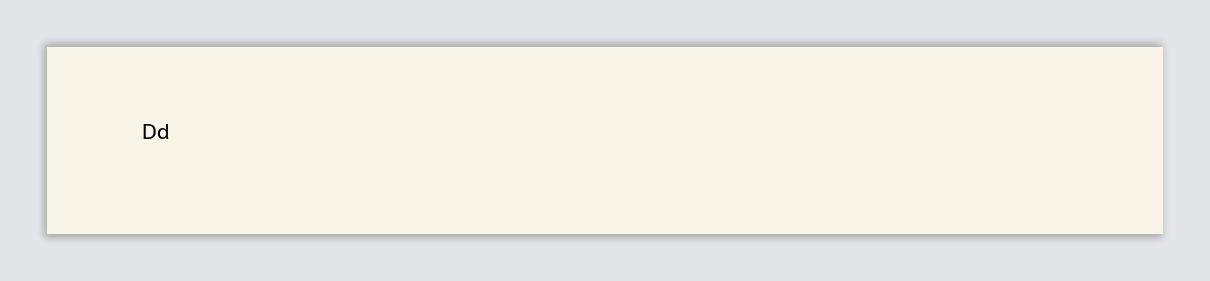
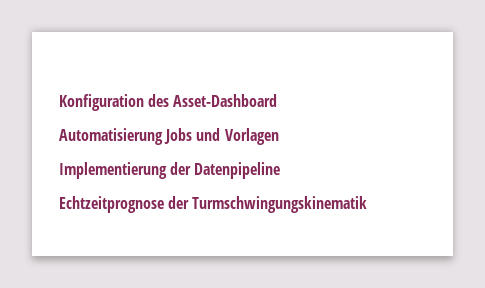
- Dd
+ Konfiguration des Asset-Dashboard
+ Automatisierung Jobs und Vorlagen
+ Implementierung der Datenpipeline
+ Echtzeitprognose der Turmschwingungskinematik

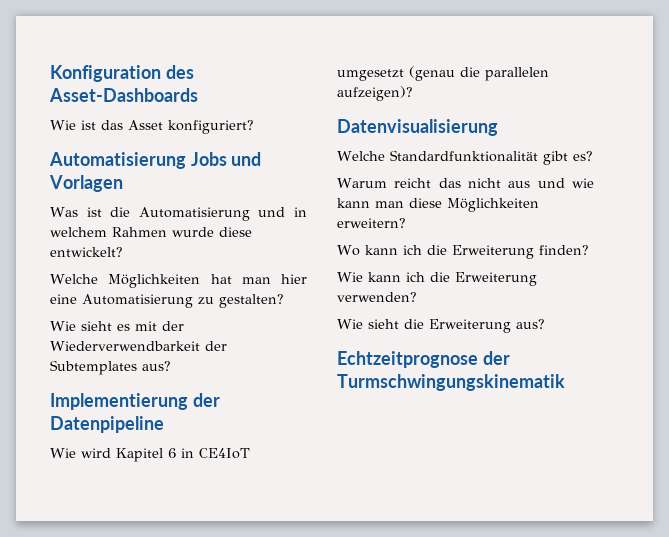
- Konfiguration des Asset-Dashboard
+ Konfiguration des Asset-Dashboards
+ Wie ist das Asset konfiguriert?
  Automatisierung Jobs und Vorlagen
+ Was ist die Automatisierung und in welchem Rahmen wurde diese entwickelt?
+ Welche Möglichkeiten hat man hier eine Automatisierung zu gestalten?
+ Wie sieht es mit der Wiederverwendbarkeit der Subtemplates aus?
  Implementierung der Datenpipeline
+ Wie wird Kapitel 6 in CE4IoT umgesetzt (genau die parallelen aufzeigen)?
+ Datenvisualisierung
+ Welche Standardfunktionalität gibt es?
+ Warum reicht das nicht aus und wie kann man diese Möglichkeiten erweitern?
+ Wo kann ich die Erweiterung finden?
+ Wie kann ich die Erweiterung verwenden?
+ Wie sieht die Erweiterung aus?

